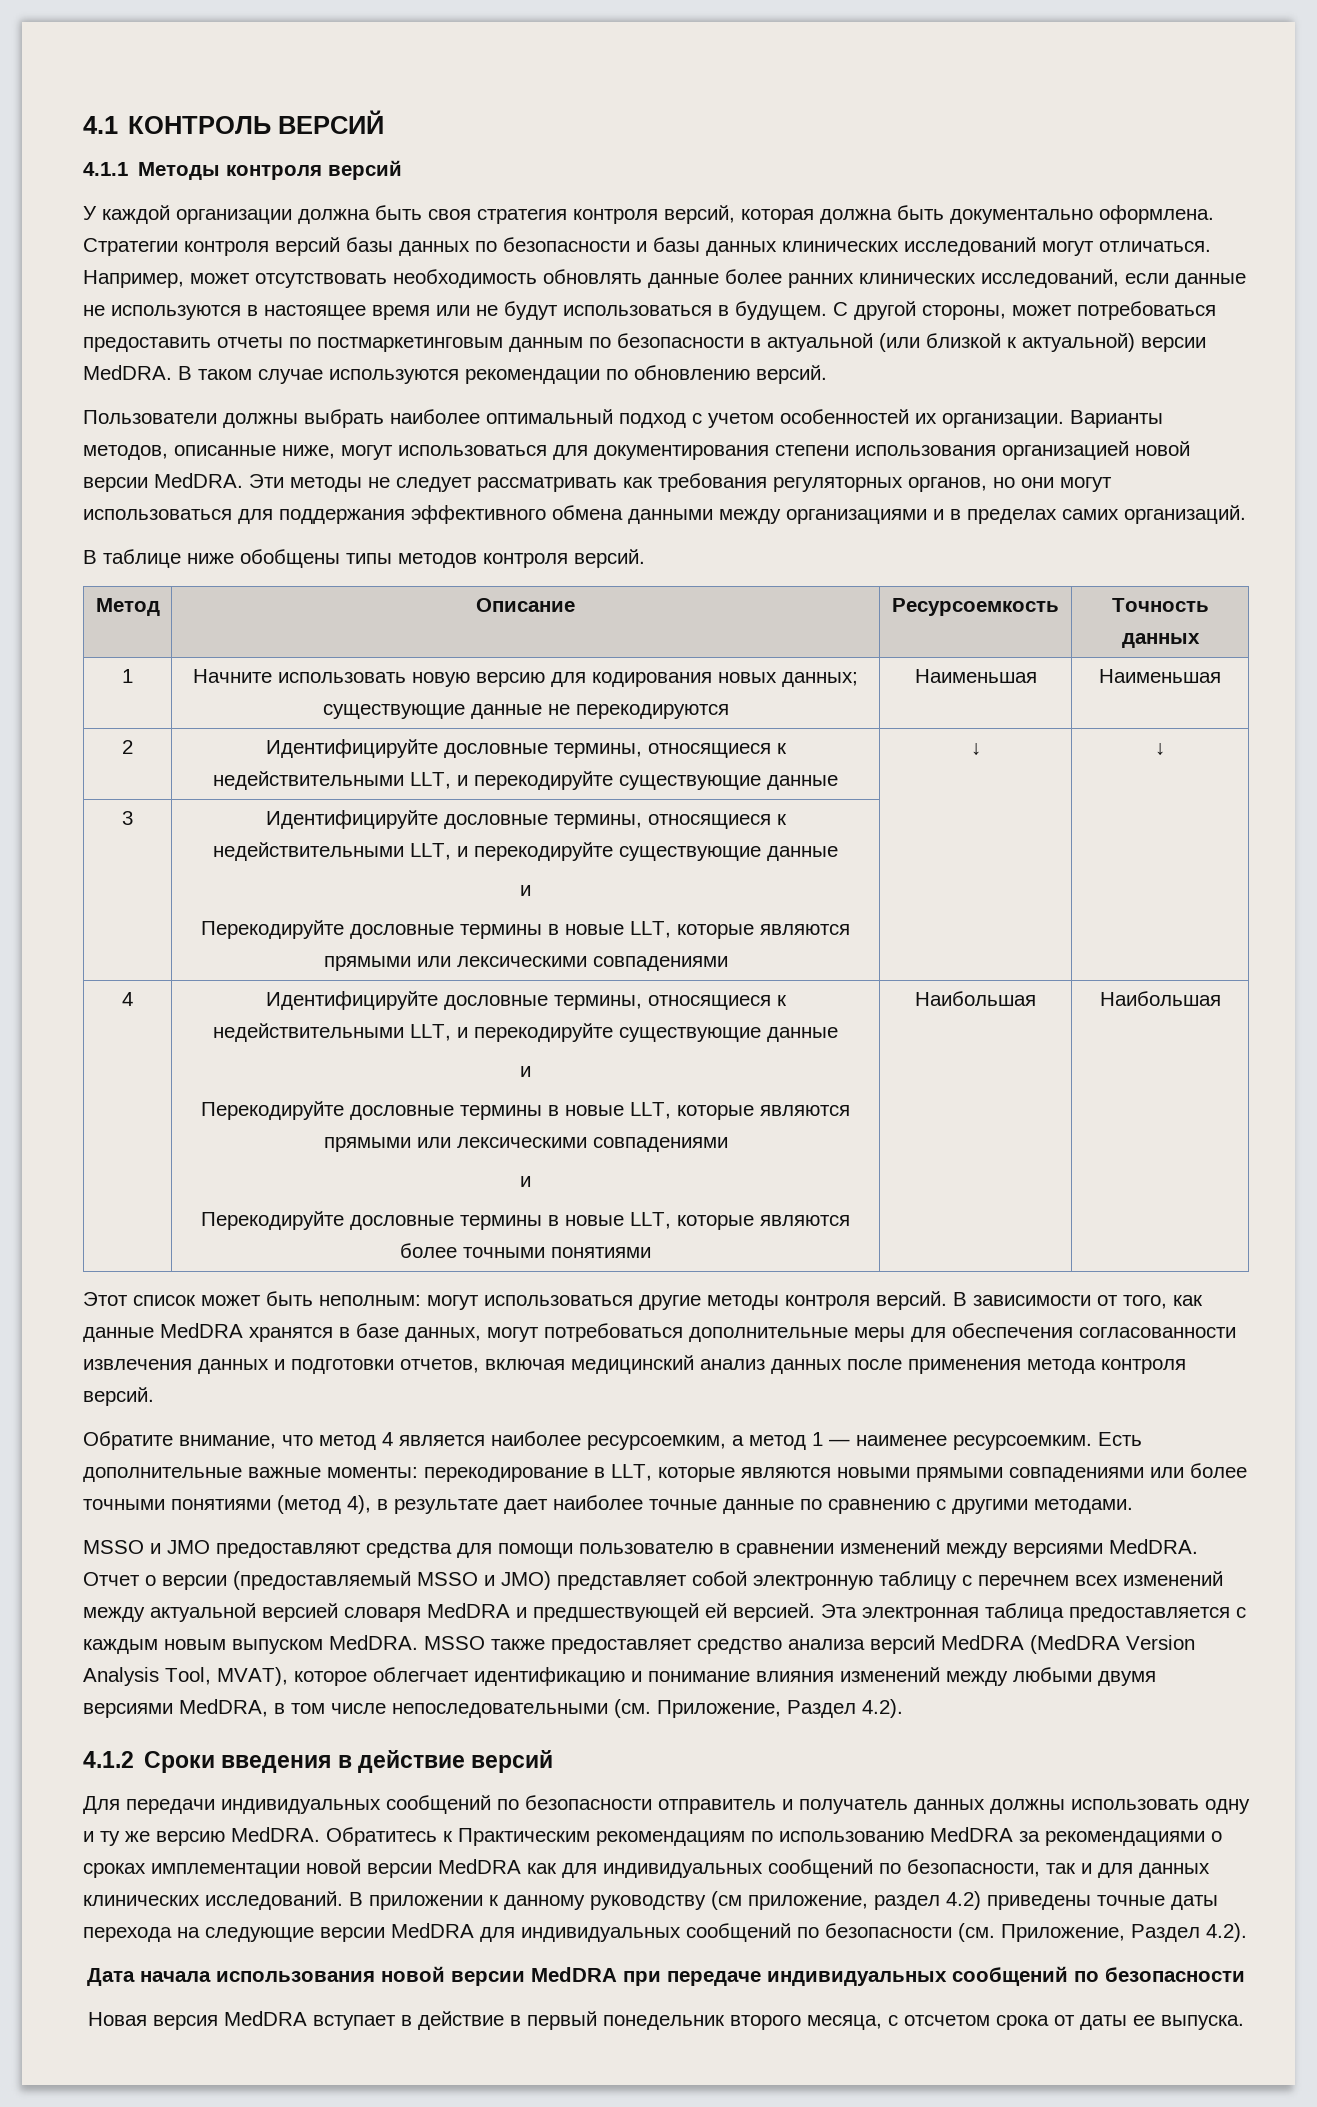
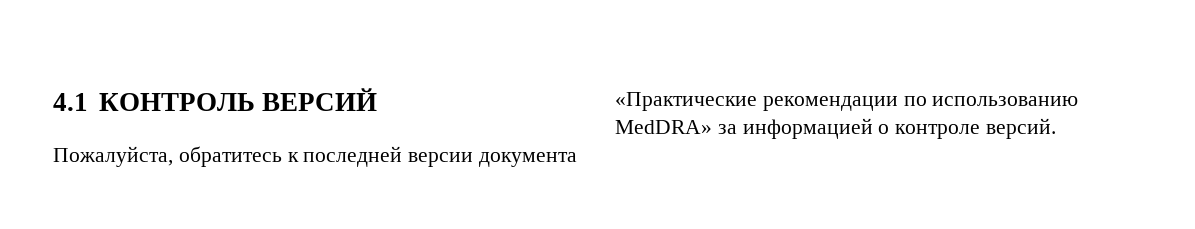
- 4.1.1 Методы контроля версий
- У каждой организации должна быть своя стратегия контроля версий, которая должна быть документально оформлена. Стратегии контроля версий базы данных по безопасности и базы данных клинических исследований могут отличаться. Например, может отсутствовать необходимость обновлять данные более ранних клинических исследований, если данные не используются в настоящее время или не будут использоваться в будущем. С другой стороны, может потребоваться предоставить отчеты по постмаркетинговым данным по безопасности в актуальной (или близкой к актуальной) версии MedDRA. В таком случае используются рекомендации по обновлению версий.
- Пользователи должны выбрать наиболее оптимальный подход с учетом особенностей их организации. Варианты методов, описанные ниже, могут использоваться для документирования степени использования организацией новой версии MedDRA. Эти методы не следует рассматривать как требования регуляторных органов, но они могут использоваться для поддержания эффективного обмена данными между организациями и в пределах самих организаций.
- В таблице ниже обобщены типы методов контроля версий.
- Метод | Описание | Ресурсоемкость | Точность данных
- 1 | Начните использовать новую версию для кодирования новых данных; существующие данные не перекодируются | Наименьшая | Наименьшая
- 2 | Идентифицируйте дословные термины, относящиеся к недействительными LLT, и перекодируйте существующие данные | ↓ | ↓
- 3 | Идентифицируйте дословные термины, относящиеся к недействительными LLT, и перекодируйте существующие данные
- и
- Перекодируйте дословные термины в новые LLT, которые являются прямыми или лексическими совпадениями | |
- 4 | Идентифицируйте дословные термины, относящиеся к недействительными LLT, и перекодируйте существующие данные
- и
- Перекодируйте дословные термины в новые LLT, которые являются прямыми или лексическими совпадениями
- и
- Перекодируйте дословные термины в новые LLT, которые являются более точными понятиями | Наибольшая | Наибольшая
- Этот список может быть неполным: могут использоваться другие методы контроля версий. В зависимости от того, как данные MedDRA хранятся в базе данных, могут потребоваться дополнительные меры для обеспечения согласованности извлечения данных и подготовки отчетов, включая медицинский анализ данных после применения метода контроля версий.
- Обратите внимание, что метод 4 является наиболее ресурсоемким, а метод 1 — наименее ресурсоемким. Есть дополнительные важные моменты: перекодирование в LLT, которые являются новыми прямыми совпадениями или более точными понятиями (метод 4), в результате дает наиболее точные данные по сравнению с другими методами.
- MSSO и JMO предоставляют средства для помощи пользователю в сравнении изменений между версиями MedDRA. Отчет о версии (предоставляемый MSSO и JMO) представляет собой электронную таблицу с перечнем всех изменений между актуальной версией словаря MedDRA и предшествующей ей версией. Эта электронная таблица предоставляется с каждым новым выпуском MedDRA. MSSO также предоставляет средство анализа версий MedDRA (MedDRA Version Analysis Tool, MVAT), которое облегчает идентификацию и понимание влияния изменений между любыми двумя версиями MedDRA, в том числе непоследовательными (см. Приложение, Раздел 4.2).
- 4.1.2 Сроки введения в действие версий
- Для передачи индивидуальных сообщений по безопасности отправитель и получатель данных должны использовать одну и ту же версию MedDRA. Обратитесь к Практическим рекомендациям по использованию MedDRA за рекомендациями о сроках имплементации новой версии MedDRA как для индивидуальных сообщений по безопасности, так и для данных клинических исследований. В приложении к данному руководству (см приложение, раздел 4.2) приведены точные даты перехода на следующие версии MedDRA для индивидуальных сообщений по безопасности (см. Приложение, Раздел 4.2).
- Дата начала использования новой версии MedDRA при передаче индивидуальных сообщений по безопасности
- Новая версия MedDRA вступает в действие в первый понедельник второго месяца, с отсчетом срока от даты ее выпуска.
+ Пожалуйста, обратитесь к последней версии документа «Практические рекомендации по использованию MedDRA» за информацией о контроле версий.

